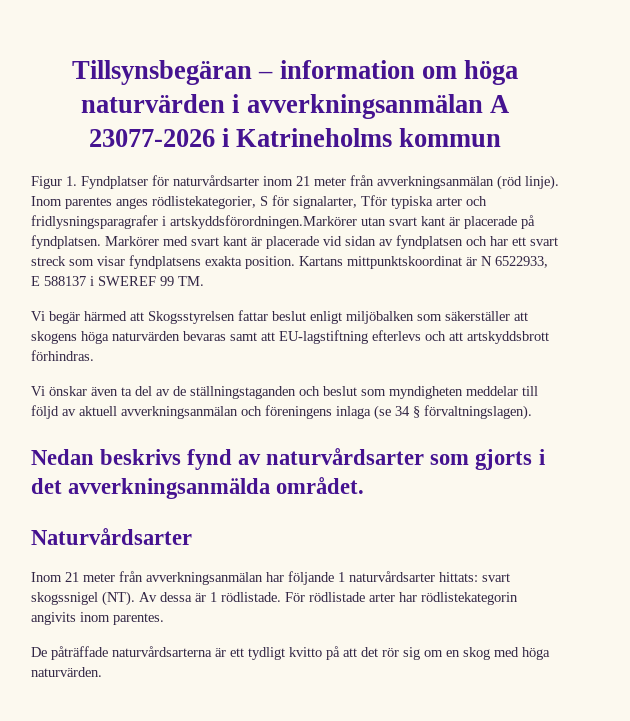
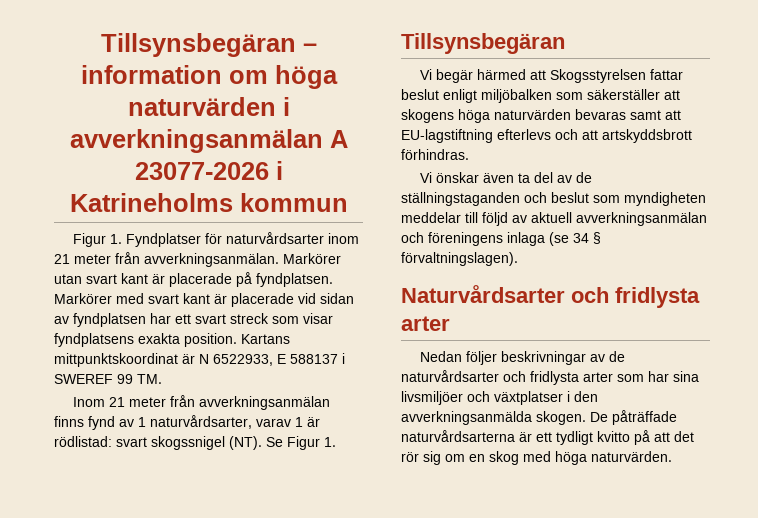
- Figur 1. Fyndplatser för naturvårdsarter inom 21 meter från avverkningsanmälan (röd linje). Inom parentes anges rödlistekategorier, S för signalarter, Tför typiska arter och fridlysningsparagrafer i artskyddsförordningen.Markörer utan svart kant är placerade på fyndplatsen.
+ Figur 1. Fyndplatser för naturvårdsarter inom 21 meter från avverkningsanmälan. Markörer utan svart kant är placerade på fyndplatsen.
- Markörer med svart kant är placerade vid sidan av fyndplatsen och har ett svart streck som visar fyndplatsens exakta position.
+ Markörer med svart kant är placerade vid sidan av fyndplatsen har ett svart streck som visar fyndplatsens exakta position.
+ Inom 21 meter från avverkningsanmälan finns fynd av 1 naturvårdsarter, varav 1 är rödlistad: svart skogssnigel (NT). Se Figur 1.
+ Tillsynsbegäran
- Nedan beskrivs fynd av naturvårdsarter som gjorts i det avverkningsanmälda området.
- Naturvårdsarter
- Inom 21 meter från avverkningsanmälan har följande 1 naturvårdsarter hittats: svart skogssnigel (NT). Av dessa är 1 rödlistade. För rödlistade arter har rödlistekategorin angivits inom parentes.
- De påträffade naturvårdsarterna är ett tydligt kvitto på att det rör sig om en skog med höga naturvärden.
+ Naturvårdsarter och fridlysta arter
+ Nedan följer beskrivningar av de naturvårdsarter och fridlysta arter som har sina livsmiljöer och växtplatser i den avverkningsanmälda skogen. De påträffade naturvårdsarterna är ett tydligt kvitto på att det rör sig om en skog med höga naturvärden.

